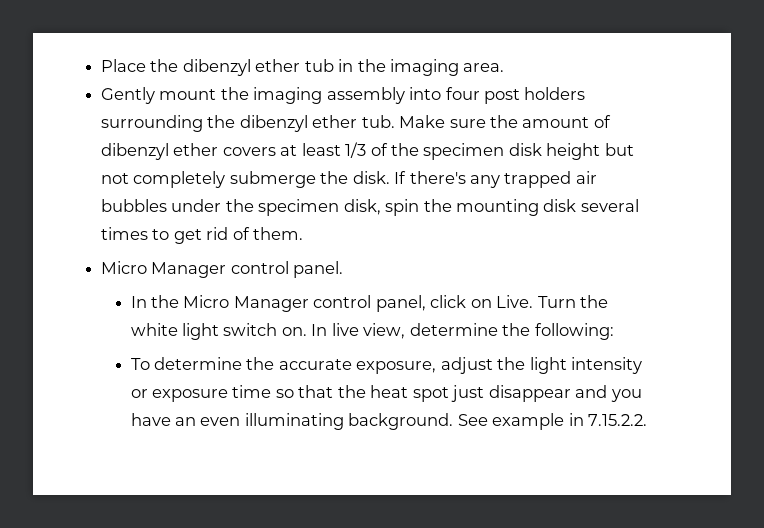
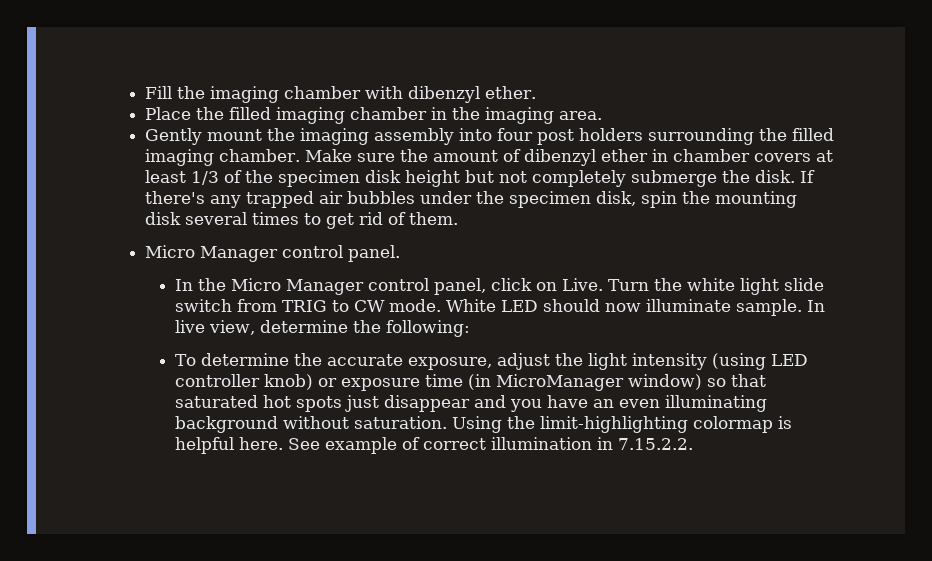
- Place the dibenzyl ether tub in the imaging area.
+ Fill the imaging chamber with dibenzyl ether.
+ Place the filled imaging chamber in the imaging area.
- Gently mount the imaging assembly into four post holders surrounding the dibenzyl ether tub.
+ Gently mount the imaging assembly into four post holders surrounding the filled imaging chamber.
- Make sure the amount of dibenzyl ether covers at least 1/3 of the specimen disk height but not completely submerge the disk.
+ Make sure the amount of dibenzyl ether in chamber covers at least 1/3 of the specimen disk height but not completely submerge the disk.
- Turn the white light switch on.
+ Turn the white light slide switch from TRIG to CW mode. White LED should now illuminate sample.
- To determine the accurate exposure, adjust the light intensity or exposure time so that the heat spot just disappear and you have an even illuminating background. See example in 7.15.2.2.
+ To determine the accurate exposure, adjust the light intensity (using LED controller knob) or exposure time (in MicroManager window) so that saturated hot spots just disappear and you have an even illuminating background without saturation. Using the limit-highlighting colormap is helpful here. See example of correct illumination in 7.15.2.2.

